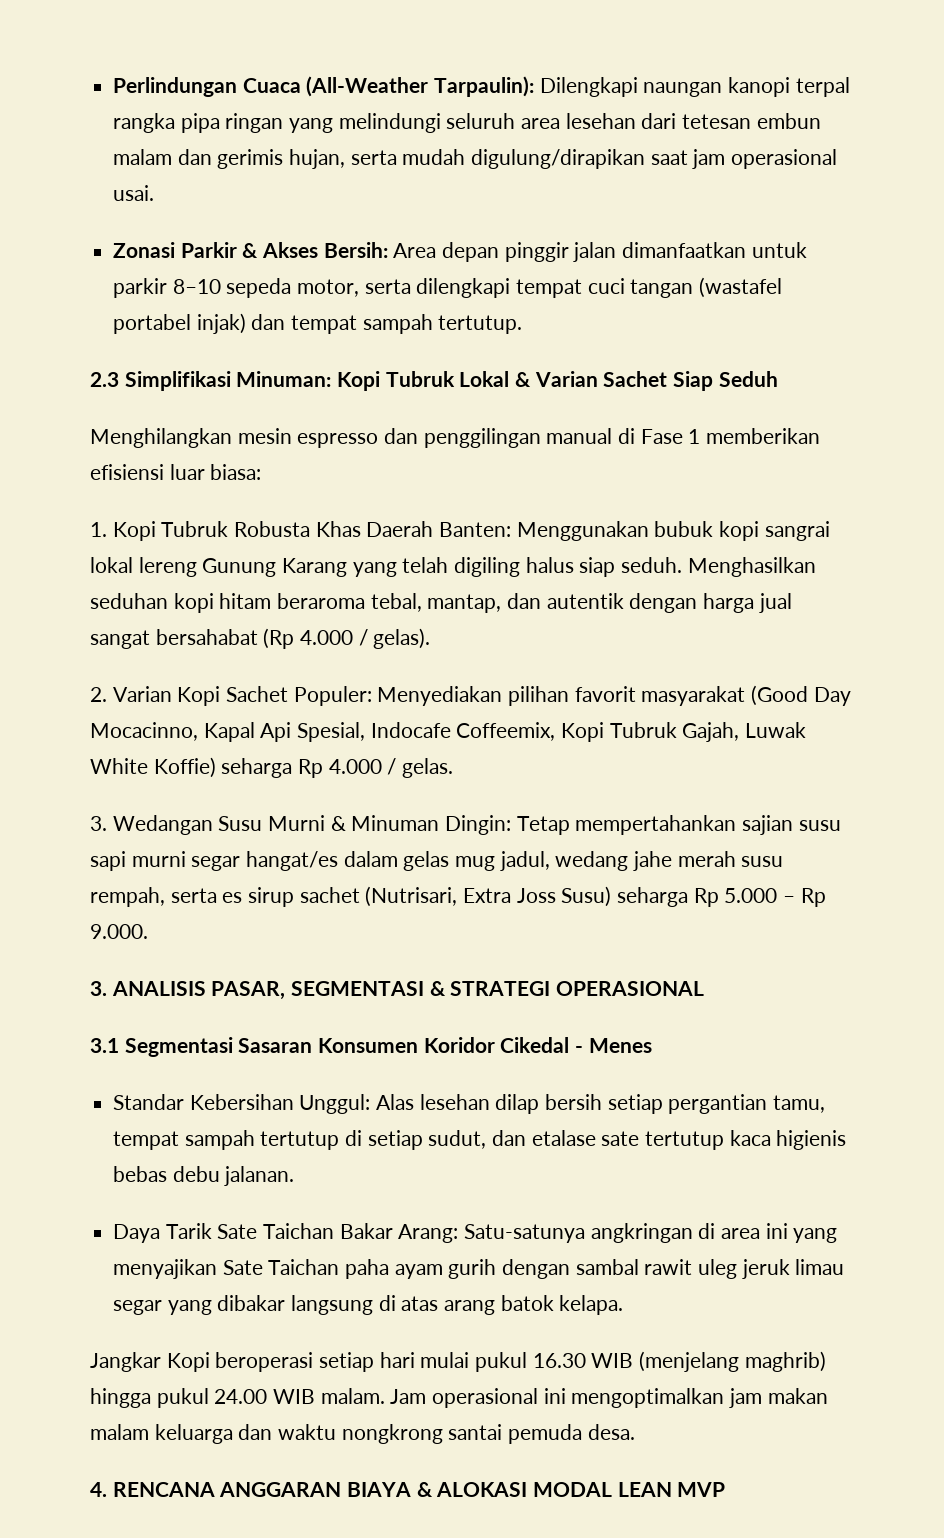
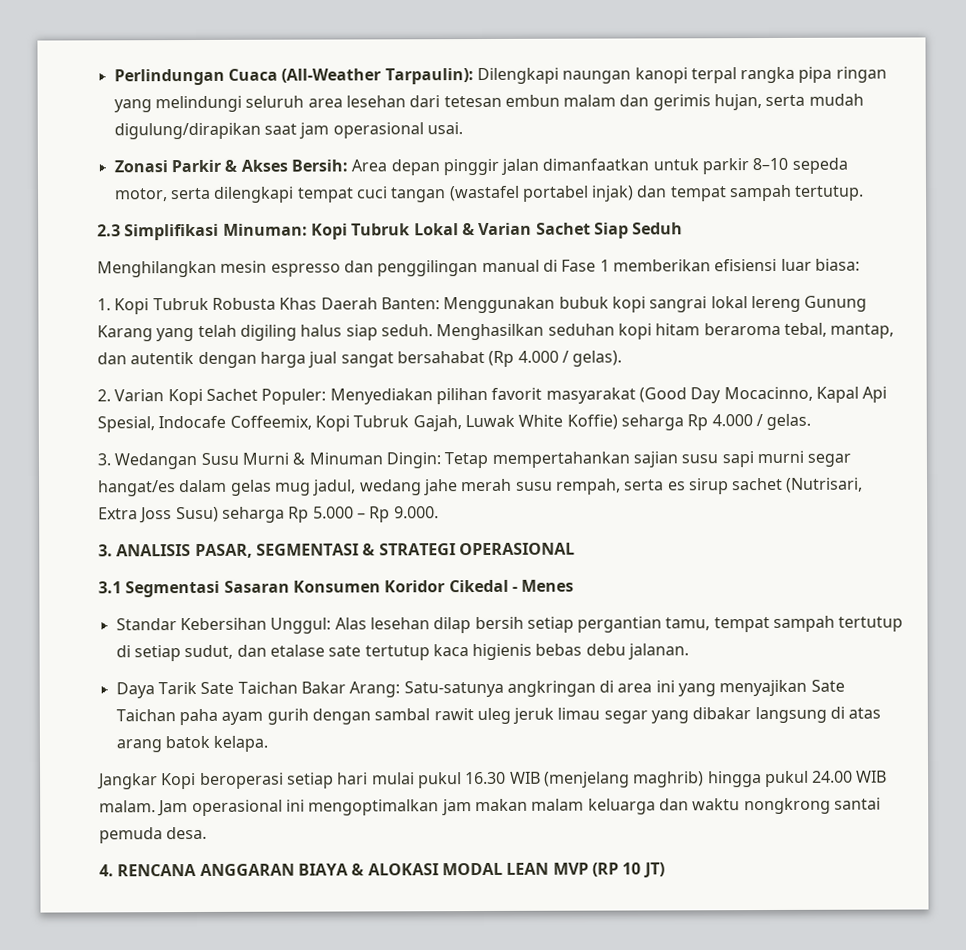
- 4. RENCANA ANGGARAN BIAYA & ALOKASI MODAL LEAN MVP
+ 4. RENCANA ANGGARAN BIAYA & ALOKASI MODAL LEAN MVP (RP 10 JT)

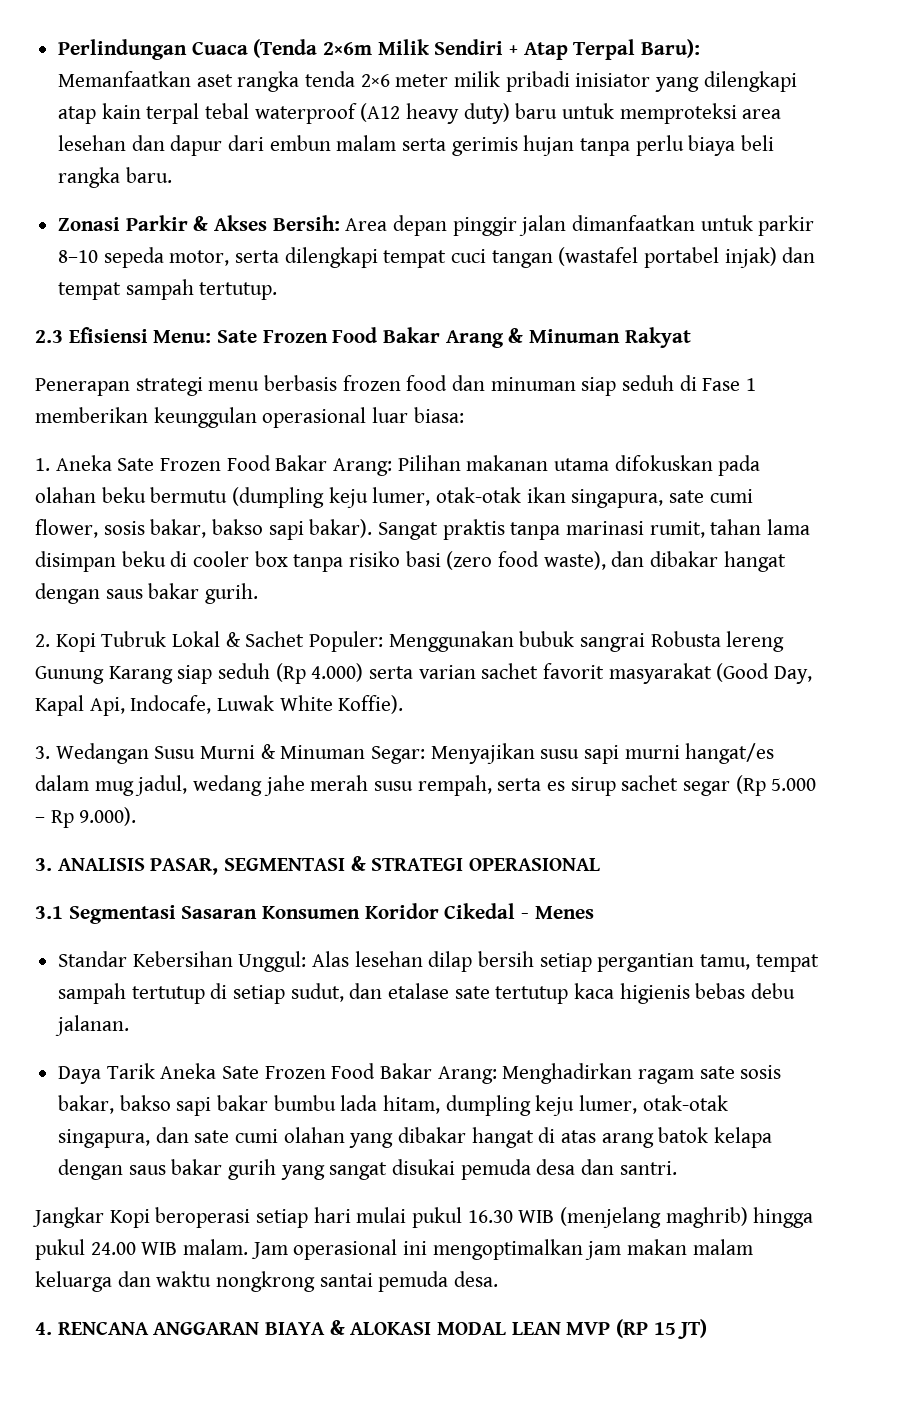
- Perlindungan Cuaca (All-Weather Tarpaulin): Dilengkapi naungan kanopi terpal rangka pipa ringan yang melindungi seluruh area lesehan dari tetesan embun malam dan gerimis hujan, serta mudah digulung/dirapikan saat jam operasional usai.
+ Perlindungan Cuaca (Tenda 2×6m Milik Sendiri + Atap Terpal Baru): Memanfaatkan aset rangka tenda 2×6 meter milik pribadi inisiator yang dilengkapi atap kain terpal tebal waterproof (A12 heavy duty) baru untuk memproteksi area lesehan dan dapur dari embun malam serta gerimis hujan tanpa perlu biaya beli rangka baru.
- 2.3 Simplifikasi Minuman: Kopi Tubruk Lokal & Varian Sachet Siap Seduh
- Menghilangkan mesin espresso dan penggilingan manual di Fase 1 memberikan efisiensi luar biasa:
- 1. Kopi Tubruk Robusta Khas Daerah Banten: Menggunakan bubuk kopi sangrai lokal lereng Gunung Karang yang telah digiling halus siap seduh. Menghasilkan seduhan kopi hitam beraroma tebal, mantap, dan autentik dengan harga jual sangat bersahabat (Rp 4.000 / gelas).
- 2. Varian Kopi Sachet Populer: Menyediakan pilihan favorit masyarakat (Good Day Mocacinno, Kapal Api Spesial, Indocafe Coffeemix, Kopi Tubruk Gajah, Luwak White Koffie) seharga Rp 4.000 / gelas.
+ 2.3 Efisiensi Menu: Sate Frozen Food Bakar Arang & Minuman Rakyat
+ Penerapan strategi menu berbasis frozen food dan minuman siap seduh di Fase 1 memberikan keunggulan operasional luar biasa:
+ 1. Aneka Sate Frozen Food Bakar Arang: Pilihan makanan utama difokuskan pada olahan beku bermutu (dumpling keju lumer, otak-otak ikan singapura, sate cumi flower, sosis bakar, bakso sapi bakar). Sangat praktis tanpa marinasi rumit, tahan lama disimpan beku di cooler box tanpa risiko basi (zero food waste), dan dibakar hangat dengan saus bakar gurih.
+ 2. Kopi Tubruk Lokal & Sachet Populer: Menggunakan bubuk sangrai Robusta lereng Gunung Karang siap seduh (Rp 4.000) serta varian sachet favorit masyarakat (Good Day, Kapal Api, Indocafe, Luwak White Koffie).
- 3. Wedangan Susu Murni & Minuman Dingin: Tetap mempertahankan sajian susu sapi murni segar hangat/es dalam gelas mug jadul, wedang jahe merah susu rempah, serta es sirup sachet (Nutrisari, Extra Joss Susu) seharga Rp 5.000 – Rp 9.000.
+ 3. Wedangan Susu Murni & Minuman Segar: Menyajikan susu sapi murni hangat/es dalam mug jadul, wedang jahe merah susu rempah, serta es sirup sachet segar (Rp 5.000 – Rp 9.000).
- Daya Tarik Sate Taichan Bakar Arang: Satu-satunya angkringan di area ini yang menyajikan Sate Taichan paha ayam gurih dengan sambal rawit uleg jeruk limau segar yang dibakar langsung di atas arang batok kelapa.
+ Daya Tarik Aneka Sate Frozen Food Bakar Arang: Menghadirkan ragam sate sosis bakar, bakso sapi bakar bumbu lada hitam, dumpling keju lumer, otak-otak singapura, dan sate cumi olahan yang dibakar hangat di atas arang batok kelapa dengan saus bakar gurih yang sangat disukai pemuda desa dan santri.
- 4. RENCANA ANGGARAN BIAYA & ALOKASI MODAL LEAN MVP (RP 10 JT)
+ 4. RENCANA ANGGARAN BIAYA & ALOKASI MODAL LEAN MVP (RP 15 JT)

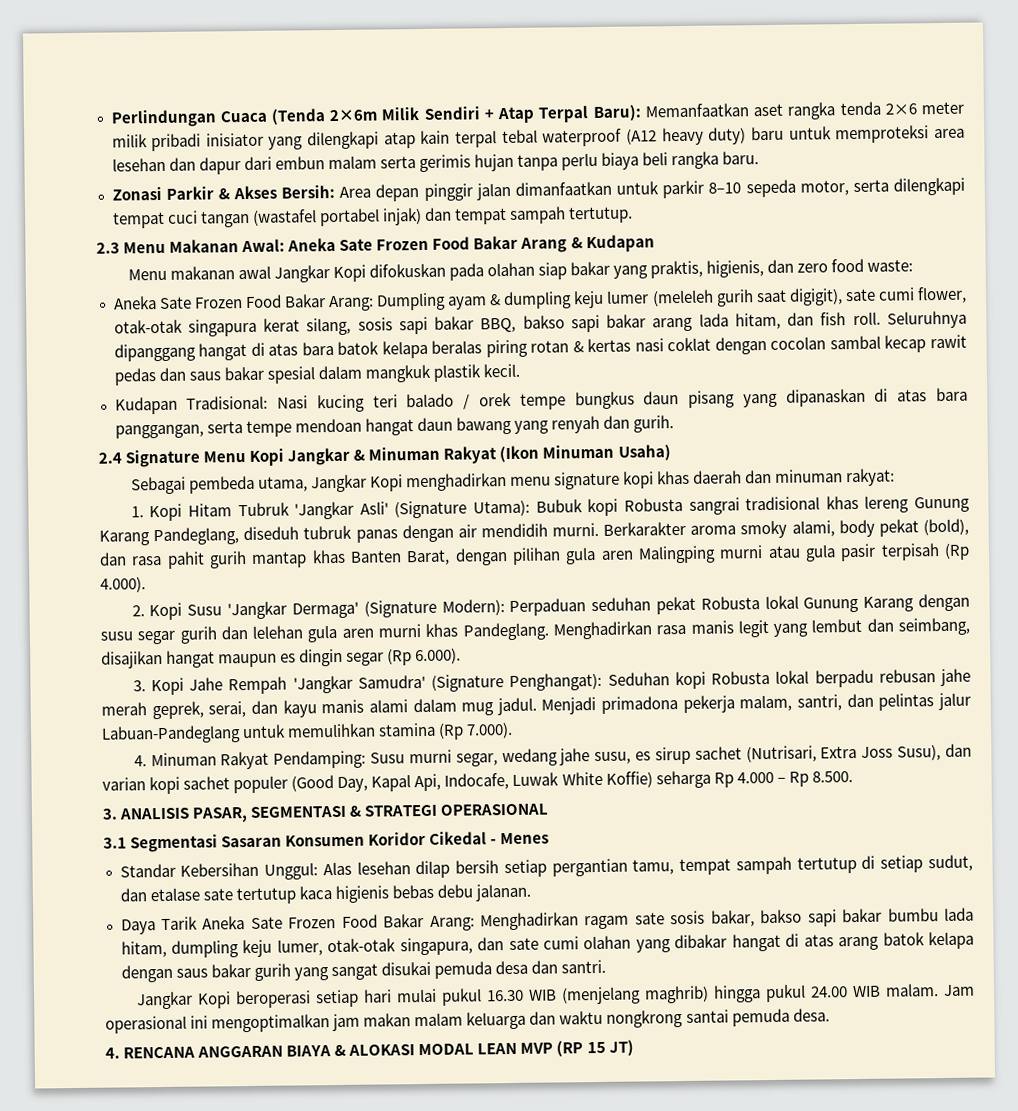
- 2.3 Efisiensi Menu: Sate Frozen Food Bakar Arang & Minuman Rakyat
- Penerapan strategi menu berbasis frozen food dan minuman siap seduh di Fase 1 memberikan keunggulan operasional luar biasa:
- 1. Aneka Sate Frozen Food Bakar Arang: Pilihan makanan utama difokuskan pada olahan beku bermutu (dumpling keju lumer, otak-otak ikan singapura, sate cumi flower, sosis bakar, bakso sapi bakar). Sangat praktis tanpa marinasi rumit, tahan lama disimpan beku di cooler box tanpa risiko basi (zero food waste), dan dibakar hangat dengan saus bakar gurih.
- 2. Kopi Tubruk Lokal & Sachet Populer: Menggunakan bubuk sangrai Robusta lereng Gunung Karang siap seduh (Rp 4.000) serta varian sachet favorit masyarakat (Good Day, Kapal Api, Indocafe, Luwak White Koffie).
- 3. Wedangan Susu Murni & Minuman Segar: Menyajikan susu sapi murni hangat/es dalam mug jadul, wedang jahe merah susu rempah, serta es sirup sachet segar (Rp 5.000 – Rp 9.000).
+ 2.3 Menu Makanan Awal: Aneka Sate Frozen Food Bakar Arang & Kudapan
+ Menu makanan awal Jangkar Kopi difokuskan pada olahan siap bakar yang praktis, higienis, dan zero food waste:
+ Aneka Sate Frozen Food Bakar Arang: Dumpling ayam & dumpling keju lumer (meleleh gurih saat digigit), sate cumi flower, otak-otak singapura kerat silang, sosis sapi bakar BBQ, bakso sapi bakar arang lada hitam, dan fish roll. Seluruhnya dipanggang hangat di atas bara batok kelapa beralas piring rotan & kertas nasi coklat dengan cocolan sambal kecap rawit pedas dan saus bakar spesial dalam mangkuk plastik kecil.
+ Kudapan Tradisional: Nasi kucing teri balado / orek tempe bungkus daun pisang yang dipanaskan di atas bara panggangan, serta tempe mendoan hangat daun bawang yang renyah dan gurih.
+ 2.4 Signature Menu Kopi Jangkar & Minuman Rakyat (Ikon Minuman Usaha)
+ Sebagai pembeda utama, Jangkar Kopi menghadirkan menu signature kopi khas daerah dan minuman rakyat:
+ 1. Kopi Hitam Tubruk 'Jangkar Asli' (Signature Utama): Bubuk kopi Robusta sangrai tradisional khas lereng Gunung Karang Pandeglang, diseduh tubruk panas dengan air mendidih murni. Berkarakter aroma smoky alami, body pekat (bold), dan rasa pahit gurih mantap khas Banten Barat, dengan pilihan gula aren Malingping murni atau gula pasir terpisah (Rp 4.000).
+ 2. Kopi Susu 'Jangkar Dermaga' (Signature Modern): Perpaduan seduhan pekat Robusta lokal Gunung Karang dengan susu segar gurih dan lelehan gula aren murni khas Pandeglang. Menghadirkan rasa manis legit yang lembut dan seimbang, disajikan hangat maupun es dingin segar (Rp 6.000).
+ 3. Kopi Jahe Rempah 'Jangkar Samudra' (Signature Penghangat): Seduhan kopi Robusta lokal berpadu rebusan jahe merah geprek, serai, dan kayu manis alami dalam mug jadul. Menjadi primadona pekerja malam, santri, dan pelintas jalur Labuan-Pandeglang untuk memulihkan stamina (Rp 7.000).
+ 4. Minuman Rakyat Pendamping: Susu murni segar, wedang jahe susu, es sirup sachet (Nutrisari, Extra Joss Susu), dan varian kopi sachet populer (Good Day, Kapal Api, Indocafe, Luwak White Koffie) seharga Rp 4.000 – Rp 8.500.

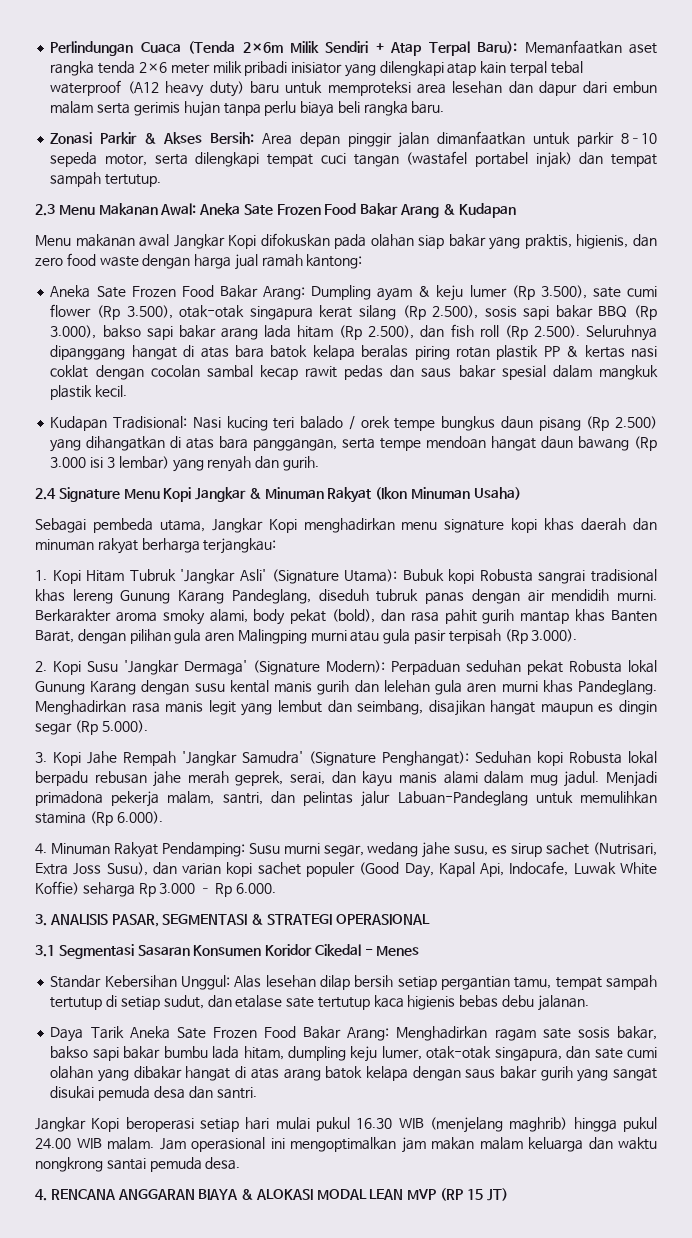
- Menu makanan awal Jangkar Kopi difokuskan pada olahan siap bakar yang praktis, higienis, dan zero food waste:
+ Menu makanan awal Jangkar Kopi difokuskan pada olahan siap bakar yang praktis, higienis, dan zero food waste dengan harga jual ramah kantong:
- Aneka Sate Frozen Food Bakar Arang: Dumpling ayam & dumpling keju lumer (meleleh gurih saat digigit), sate cumi flower, otak-otak singapura kerat silang, sosis sapi bakar BBQ, bakso sapi bakar arang lada hitam, dan fish roll. Seluruhnya dipanggang hangat di atas bara batok kelapa beralas piring rotan & kertas nasi coklat dengan cocolan sambal kecap rawit pedas dan saus bakar spesial dalam mangkuk plastik kecil.
+ Aneka Sate Frozen Food Bakar Arang: Dumpling ayam & keju lumer (Rp 3.500), sate cumi flower (Rp 3.500), otak-otak singapura kerat silang (Rp 2.500), sosis sapi bakar BBQ (Rp 3.000), bakso sapi bakar arang lada hitam (Rp 2.500), dan fish roll (Rp 2.500). Seluruhnya dipanggang hangat di atas bara batok kelapa beralas piring rotan plastik PP & kertas nasi coklat dengan cocolan sambal kecap rawit pedas dan saus bakar spesial dalam mangkuk plastik kecil.
- Kudapan Tradisional: Nasi kucing teri balado / orek tempe bungkus daun pisang yang dipanaskan di atas bara panggangan, serta tempe mendoan hangat daun bawang yang renyah dan gurih.
+ Kudapan Tradisional: Nasi kucing teri balado / orek tempe bungkus daun pisang (Rp 2.500) yang dihangatkan di atas bara panggangan, serta tempe mendoan hangat daun bawang (Rp 3.000 isi 3 lembar) yang renyah dan gurih.
- Sebagai pembeda utama, Jangkar Kopi menghadirkan menu signature kopi khas daerah dan minuman rakyat:
+ Sebagai pembeda utama, Jangkar Kopi menghadirkan menu signature kopi khas daerah dan minuman rakyat berharga terjangkau:
- Berkarakter aroma smoky alami, body pekat (bold), dan rasa pahit gurih mantap khas Banten Barat, dengan pilihan gula aren Malingping murni atau gula pasir terpisah (Rp 4.000).
+ Berkarakter aroma smoky alami, body pekat (bold), dan rasa pahit gurih mantap khas Banten Barat, dengan pilihan gula aren Malingping murni atau gula pasir terpisah (Rp 3.000).
- 2. Kopi Susu 'Jangkar Dermaga' (Signature Modern): Perpaduan seduhan pekat Robusta lokal Gunung Karang dengan susu segar gurih dan lelehan gula aren murni khas Pandeglang.
+ 2. Kopi Susu 'Jangkar Dermaga' (Signature Modern): Perpaduan seduhan pekat Robusta lokal Gunung Karang dengan susu kental manis gurih dan lelehan gula aren murni khas Pandeglang.
- Menghadirkan rasa manis legit yang lembut dan seimbang, disajikan hangat maupun es dingin segar (Rp 6.000).
+ Menghadirkan rasa manis legit yang lembut dan seimbang, disajikan hangat maupun es dingin segar (Rp 5.000).
- Menjadi primadona pekerja malam, santri, dan pelintas jalur Labuan-Pandeglang untuk memulihkan stamina (Rp 7.000).
+ Menjadi primadona pekerja malam, santri, dan pelintas jalur Labuan-Pandeglang untuk memulihkan stamina (Rp 6.000).
- 4. Minuman Rakyat Pendamping: Susu murni segar, wedang jahe susu, es sirup sachet (Nutrisari, Extra Joss Susu), dan varian kopi sachet populer (Good Day, Kapal Api, Indocafe, Luwak White Koffie) seharga Rp 4.000 – Rp 8.500.
+ 4. Minuman Rakyat Pendamping: Susu murni segar, wedang jahe susu, es sirup sachet (Nutrisari, Extra Joss Susu), dan varian kopi sachet populer (Good Day, Kapal Api, Indocafe, Luwak White Koffie) seharga Rp 3.000 – Rp 6.000.

